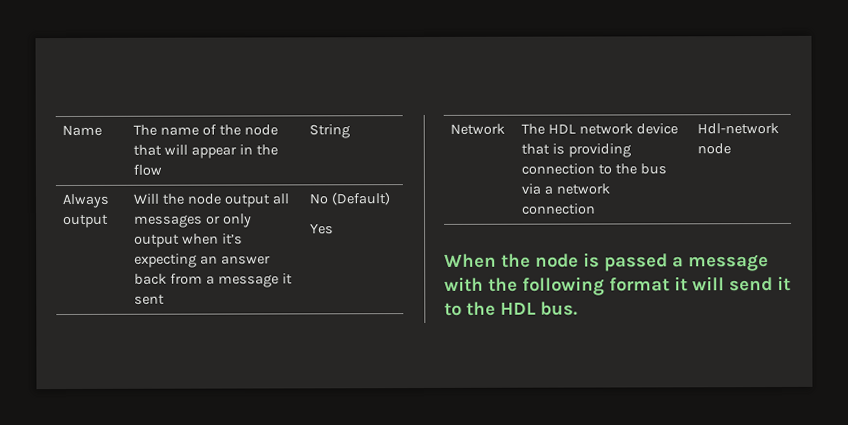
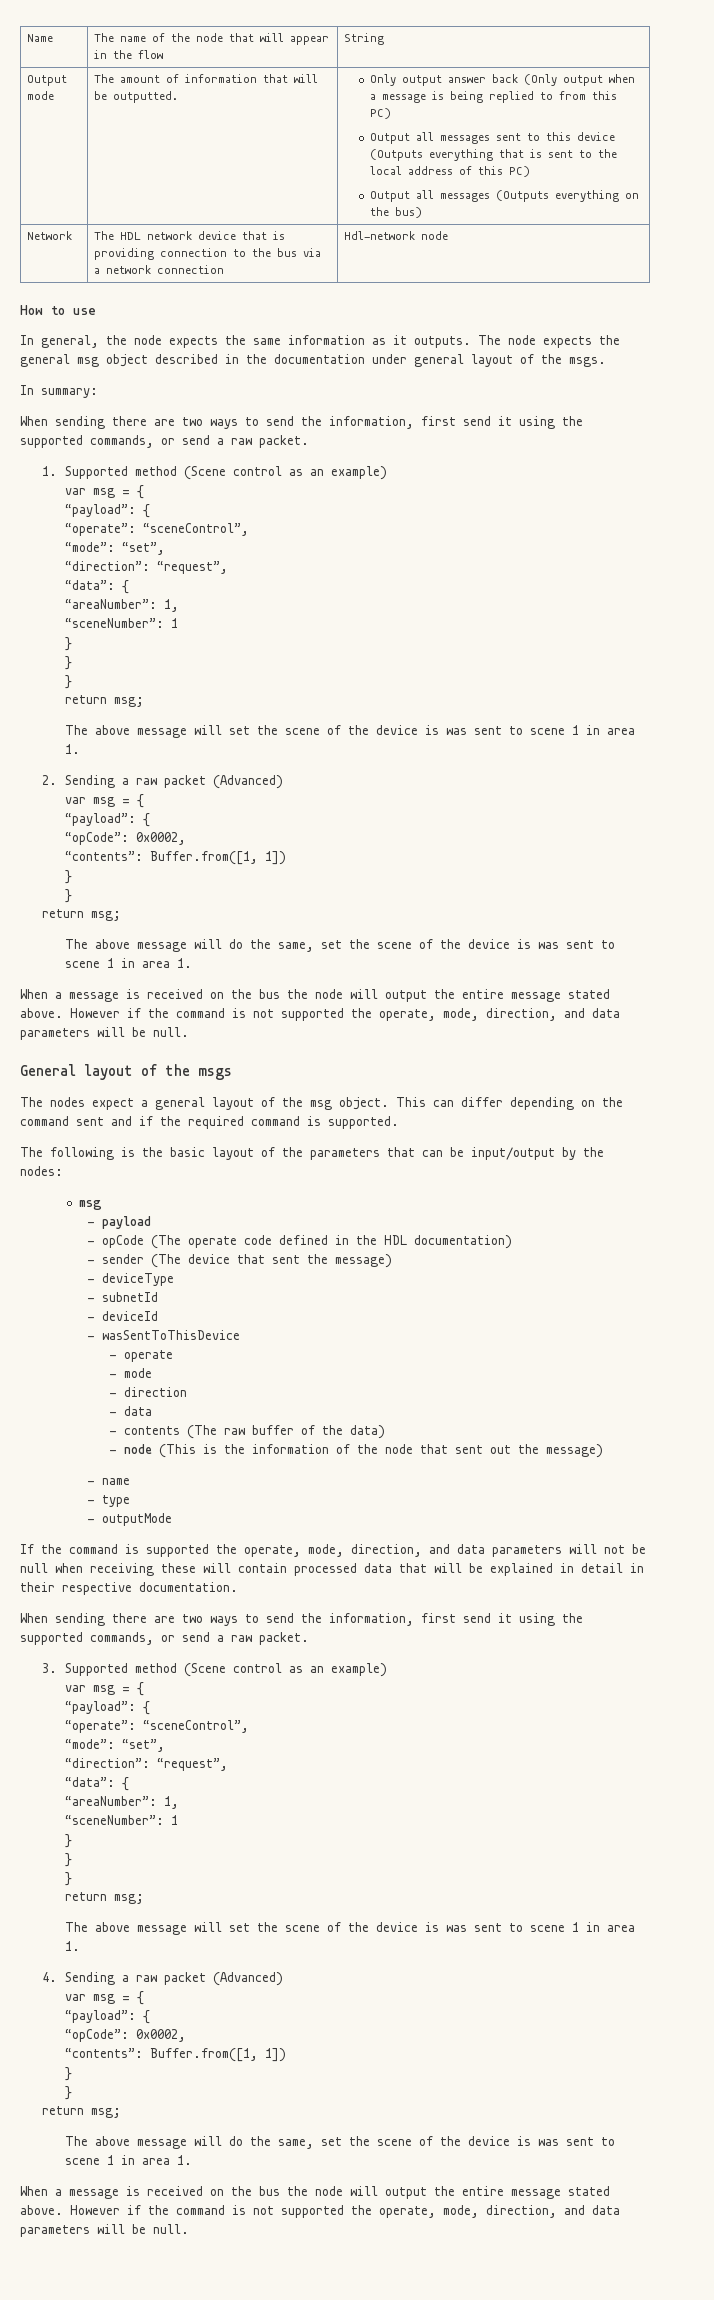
- Always output | Will the node output all messages or only output when it’s expecting an answer back from a message it sent | No (Default)
- Yes
+ Output mode | The amount of information that will be outputted. | Only output answer back (Only output when a message is being replied to from this PC)
+ Output all messages sent to this device (Outputs everything that is sent to the local address of this PC)
+ Output all messages (Outputs everything on the bus)
- When the node is passed a message with the following format it will send it to the HDL bus.
+ How to use
+ In general, the node expects the same information as it outputs. The node expects the general msg object described in the documentation under general layout of the msgs.
+ In summary:
+ When sending there are two ways to send the information, first send it using the supported commands, or send a raw packet.
+ 1. Supported method (Scene control as an example)
+ var msg = {
+ “payload”: {
+ “operate”: “sceneControl”,
+ “mode”: “set”,
+ “direction”: “request”,
+ “data”: {
+ “areaNumber”: 1,
+ “sceneNumber”: 1
+ }
+ }
+ }
+ return msg;
+ The above message will set the scene of the device is was sent to scene 1 in area 1.
+ 2. Sending a raw packet (Advanced)
+ var msg = {
+ “payload”: {
+ “opCode”: 0x0002,
+ “contents”: Buffer.from([1, 1])
+ }
+ }
+ return msg;
+ The above message will do the same, set the scene of the device is was sent to scene 1 in area 1.
+ When a message is received on the bus the node will output the entire message stated above. However if the command is not supported the operate, mode, direction, and data parameters will be null.
+ General layout of the msgs
+ The nodes expect a general layout of the msg object. This can differ depending on the command sent and if the required command is supported.
+ The following is the basic layout of the parameters that can be input/output by the nodes:
+ msg
+ - payload
+ - opCode (The operate code defined in the HDL documentation)
+ - sender (The device that sent the message)
+ - deviceType
+ - subnetId
+ - deviceId
+ - wasSentToThisDevice
+ - operate
+ - mode
+ - direction
+ - data
+ - contents (The raw buffer of the data)
+ - node (This is the information of the node that sent out the message)
+ - name
+ - type
+ - outputMode
+ If the command is supported the operate, mode, direction, and data parameters will not be null when receiving these will contain processed data that will be explained in detail in their respective documentation.
+ When sending there are two ways to send the information, first send it using the supported commands, or send a raw packet.
+ 3. Supported method (Scene control as an example)
+ var msg = {
+ “payload”: {
+ “operate”: “sceneControl”,
+ “mode”: “set”,
+ “direction”: “request”,
+ “data”: {
+ “areaNumber”: 1,
+ “sceneNumber”: 1
+ }
+ }
+ }
+ return msg;
+ The above message will set the scene of the device is was sent to scene 1 in area 1.
+ 4. Sending a raw packet (Advanced)
+ var msg = {
+ “payload”: {
+ “opCode”: 0x0002,
+ “contents”: Buffer.from([1, 1])
+ }
+ }
+ return msg;
+ The above message will do the same, set the scene of the device is was sent to scene 1 in area 1.
+ When a message is received on the bus the node will output the entire message stated above. However if the command is not supported the operate, mode, direction, and data parameters will be null.

